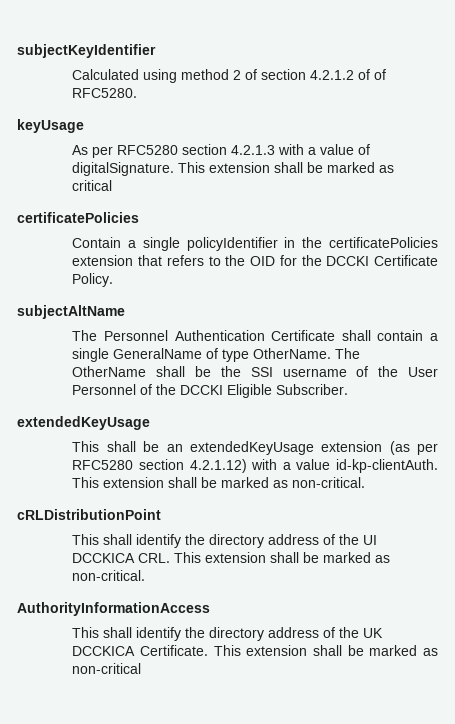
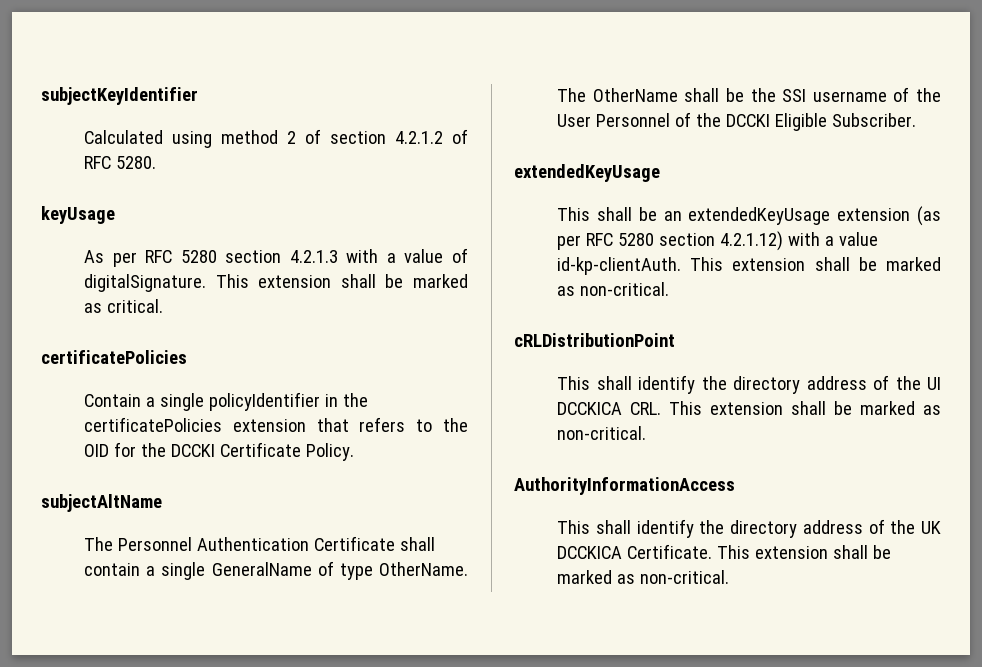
- Calculated using method 2 of section 4.2.1.2 of of RFC5280.
+ Calculated using method 2 of section 4.2.1.2 of RFC 5280.
- As per RFC5280 section 4.2.1.3 with a value of digitalSignature.
+ As per RFC 5280 section 4.2.1.3 with a value of digitalSignature.
- This extension shall be marked as critical
+ This extension shall be marked as critical.
- This shall be an extendedKeyUsage extension (as per RFC5280 section 4.2.1.12) with a value id-kp-clientAuth.
+ This shall be an extendedKeyUsage extension (as per RFC 5280 section 4.2.1.12) with a value id-kp-clientAuth.
- This shall identify the directory address of the UK DCCKICA Certificate. This extension shall be marked as non-critical
+ This shall identify the directory address of the UK DCCKICA Certificate. This extension shall be marked as non-critical.

